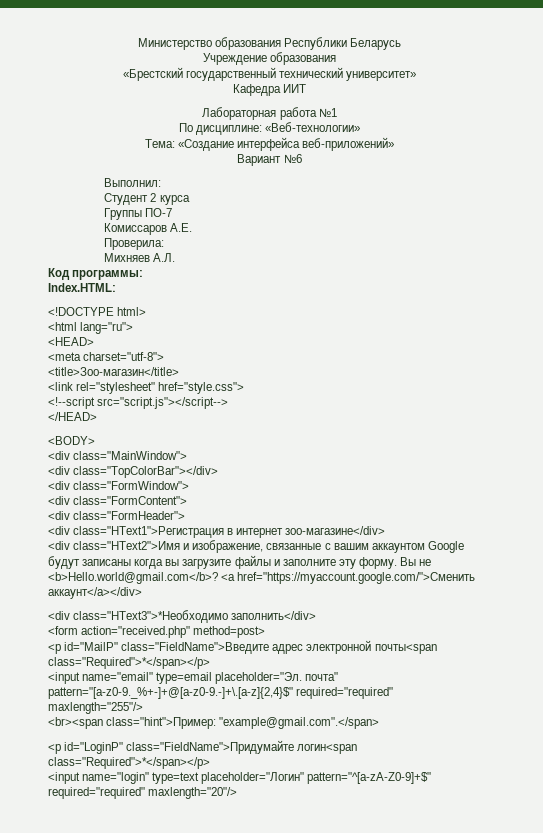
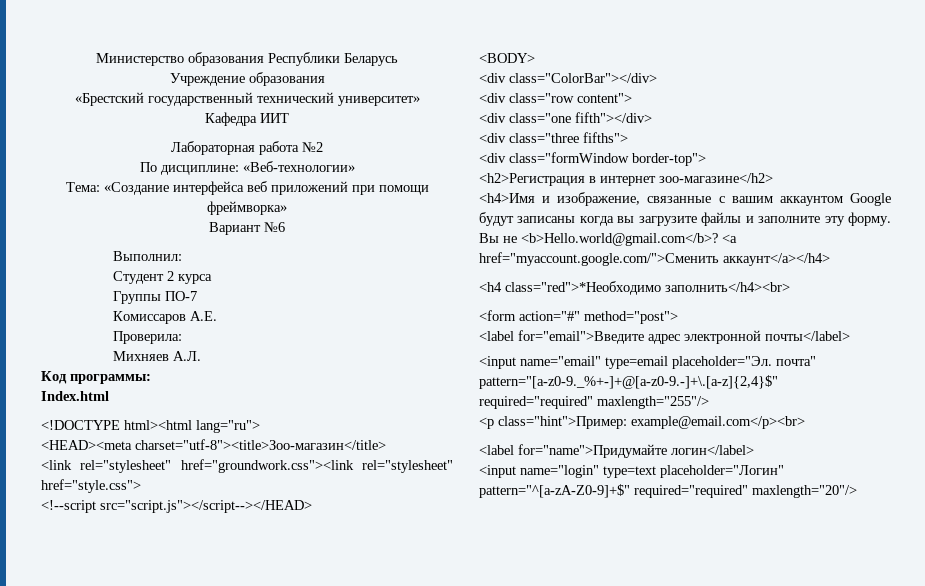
- Лабораторная работа №1
+ Лабораторная работа №2
- Тема: «Создание интерфейса веб-приложений»
+ Тема: «Создание интерфейса веб приложений при помощи фреймворка»
- Index.HTML:
+ Index.html
- <!DOCTYPE html>
- <html lang="ru">
+ <!DOCTYPE html><html lang="ru">
- <HEAD>
- <meta charset="utf-8">
- <title>Зоо-магазин</title>
+ <HEAD><meta charset="utf-8"><title>Зоо-магазин</title>
- <link rel="stylesheet" href="style.css">
+ <link rel="stylesheet" href="groundwork.css"><link rel="stylesheet" href="style.css">
- <!--script src="script.js"></script-->
- </HEAD>
+ <!--script src="script.js"></script--></HEAD>
- <div class="MainWindow">
- <div class="TopColorBar"></div>
- <div class="FormWindow">
- <div class="FormContent">
- <div class="FormHeader">
- <div class="HText1">Регистрация в интернет зоо-магазине</div>
- <div class="HText2">Имя и изображение, связанные с вашим аккаунтом Google будут записаны когда вы загрузите файлы и заполните эту форму.
+ <div class="ColorBar"></div>
+ <div class="row content">
+ <div class="one fifth"></div>
+ <div class="three fifths">
+ <div class="formWindow border-top">
+ <h2>Регистрация в интернет зоо-магазине</h2>
+ <h4>Имя и изображение, связанные с вашим аккаунтом Google будут записаны когда вы загрузите файлы и заполните эту форму.
- <a href="https://myaccount.google.com/">Сменить аккаунт</a></div>
- <div class="HText3">*Необходимо заполнить</div>
- <form action="received.php" method=post>
- <p id="MailP" class="FieldName">Введите адрес электронной почты<span class="Required">*</span></p>
+ <a href="myaccount.google.com/">Сменить аккаунт</a></h4>
+ <h4 class="red">*Необходимо заполнить</h4><br>
+ <form action="#" method="post">
+ <label for="email">Введите адрес электронной почты</label>
- <br><span class="hint">Пример: "example@gmail.com".</span>
- <p id="LoginP" class="FieldName">Придумайте логин<span class="Required">*</span></p>
+ <p class="hint">Пример: example@email.com</p><br>
+ <label for="name">Придумайте логин</label>

